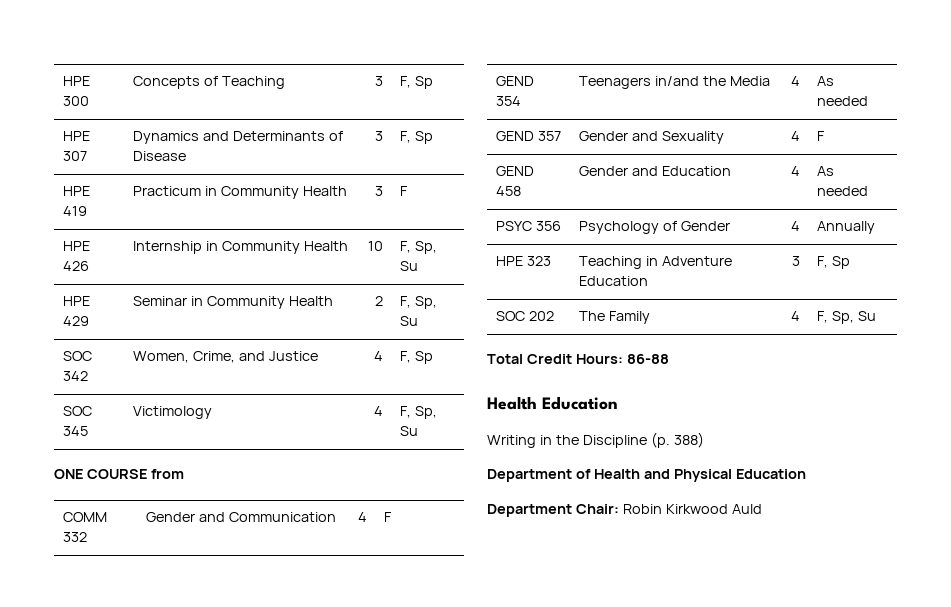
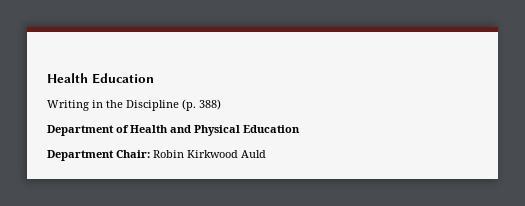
- HPE 300 | Concepts of Teaching | 3 | F, Sp
- HPE 307 | Dynamics and Determinants of Disease | 3 | F, Sp
- HPE 419 | Practicum in Community Health | 3 | F
- HPE 426 | Internship in Community Health | 10 | F, Sp, Su
- HPE 429 | Seminar in Community Health | 2 | F, Sp, Su
- SOC 342 | Women, Crime, and Justice | 4 | F, Sp
- SOC 345 | Victimology | 4 | F, Sp, Su
- ONE COURSE from
- COMM 332 | Gender and Communication | 4 | F
- GEND 354 | Teenagers in/and the Media | 4 | As needed
- GEND 357 | Gender and Sexuality | 4 | F
- GEND 458 | Gender and Education | 4 | As needed
- PSYC 356 | Psychology of Gender | 4 | Annually
- HPE 323 | Teaching in Adventure Education | 3 | F, Sp
- SOC 202 | The Family | 4 | F, Sp, Su
- Total Credit Hours: 86-88

